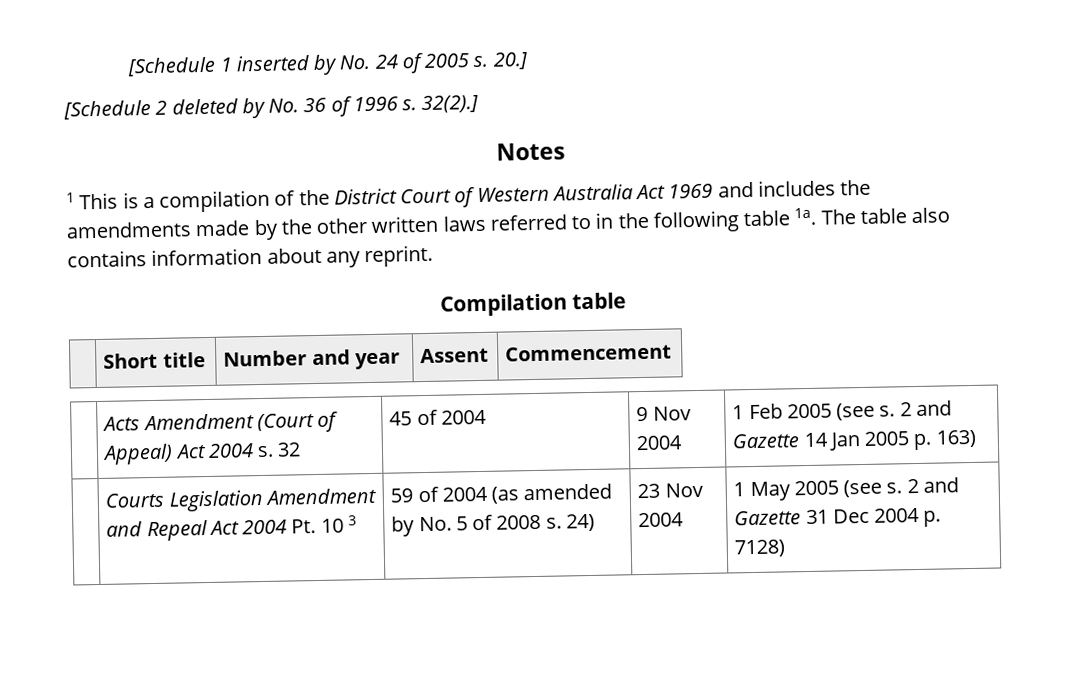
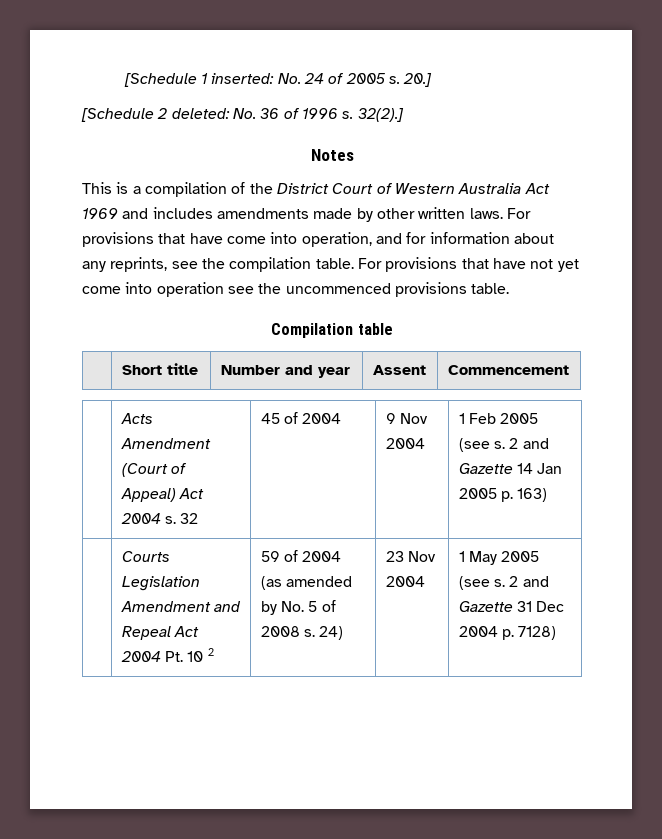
- [Schedule 1 inserted by No. 24 of 2005 s.
+ [Schedule 1 inserted: No. 24 of 2005 s.
- [Schedule 2 deleted by No. 36 of 1996 s.
+ [Schedule 2 deleted: No. 36 of 1996 s.
- 1 This is a compilation of the District Court of Western Australia Act 1969 and includes the amendments made by the other written laws referred to in the following table 1a. The table also contains information about any reprint.
+ This is a compilation of the District Court of Western Australia Act 1969 and includes amendments made by other written laws. For provisions that have come into operation, and for information about any reprints, see the compilation table. For provisions that have not yet come into operation see the uncommenced provisions table.
- | Courts Legislation Amendment and Repeal Act 2004 Pt. 10 3 | 59 of 2004 (as amended by No. 5 of 2008 s. 24) | 23 Nov 2004 | 1 May 2005 (see s. 2 and Gazette 31 Dec 2004 p. 7128)
+ | Courts Legislation Amendment and Repeal Act 2004 Pt. 10 2 | 59 of 2004 (as amended by No. 5 of 2008 s. 24) | 23 Nov 2004 | 1 May 2005 (see s. 2 and Gazette 31 Dec 2004 p. 7128)

